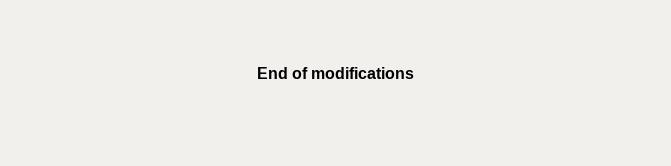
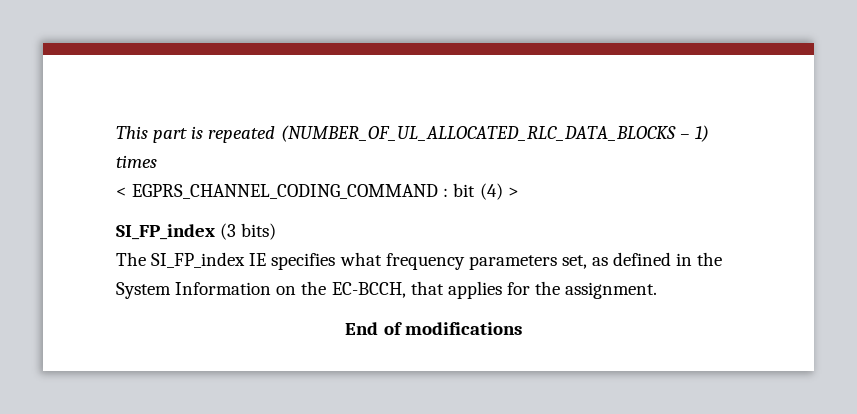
+ This part is repeated (NUMBER_OF_UL_ALLOCATED_RLC_DATA_BLOCKS – 1) times
+ < EGPRS_CHANNEL_CODING_COMMAND : bit (4) >
+ SI_FP_index (3 bits)
+ The SI_FP_index IE specifies what frequency parameters set, as defined in the System Information on the EC-BCCH, that applies for the assignment.

